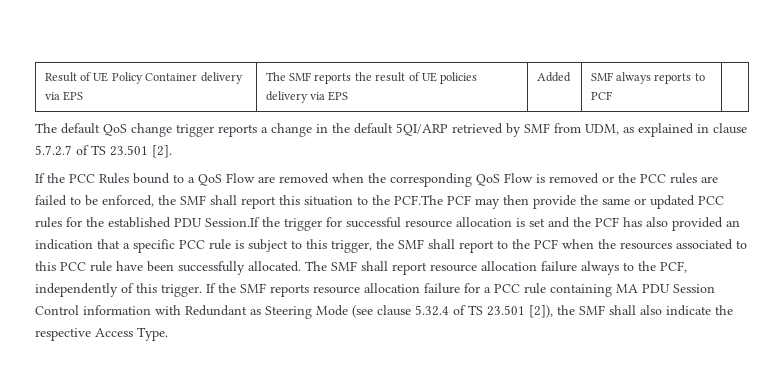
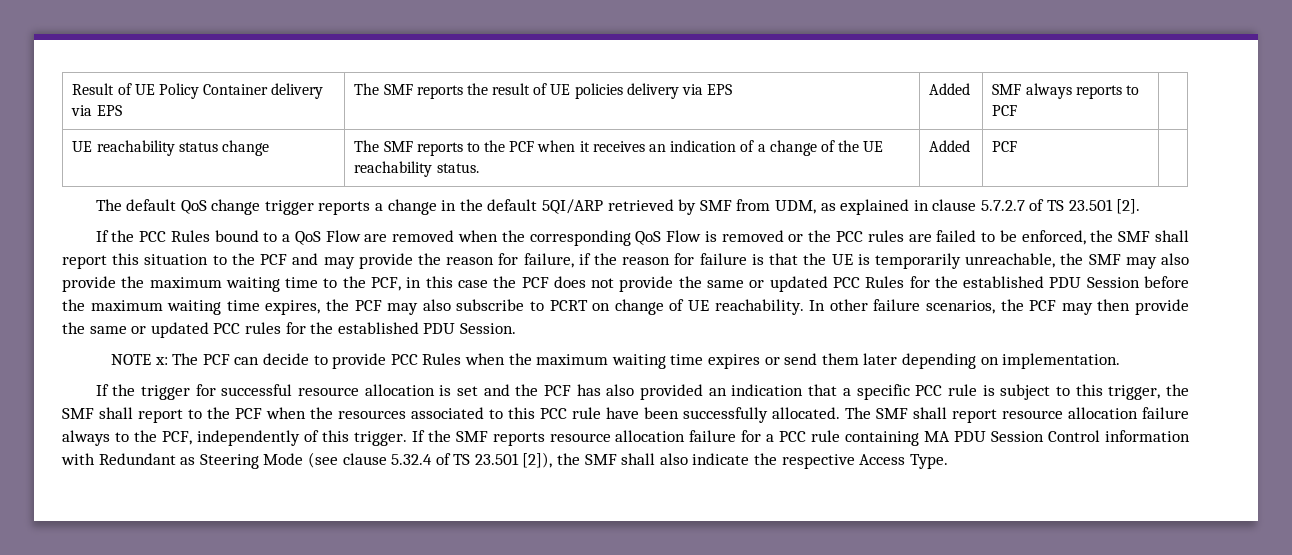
+ UE reachability status change | The SMF reports to the PCF when it receives an indication of a change of the UE reachability status. | Added | PCF |
- If the PCC Rules bound to a QoS Flow are removed when the corresponding QoS Flow is removed or the PCC rules are failed to be enforced, the SMF shall report this situation to the PCF.The PCF may then provide the same or updated PCC rules for the established PDU Session.If the trigger for successful resource allocation is set and the PCF has also provided an indication that a specific PCC rule is subject to this trigger, the SMF shall report to the PCF when the resources associated to this PCC rule have been successfully allocated.
+ If the PCC Rules bound to a QoS Flow are removed when the corresponding QoS Flow is removed or the PCC rules are failed to be enforced, the SMF shall report this situation to the PCF and may provide the reason for failure, if the reason for failure is that the UE is temporarily unreachable, the SMF may also provide the maximum waiting time to the PCF, in this case the PCF does not provide the same or updated PCC Rules for the established PDU Session before the maximum waiting time expires, the PCF may also subscribe to PCRT on change of UE reachability. In other failure scenarios, the PCF may then provide the same or updated PCC rules for the established PDU Session.
+ NOTE x: The PCF can decide to provide PCC Rules when the maximum waiting time expires or send them later depending on implementation.
+ If the trigger for successful resource allocation is set and the PCF has also provided an indication that a specific PCC rule is subject to this trigger, the SMF shall report to the PCF when the resources associated to this PCC rule have been successfully allocated.

